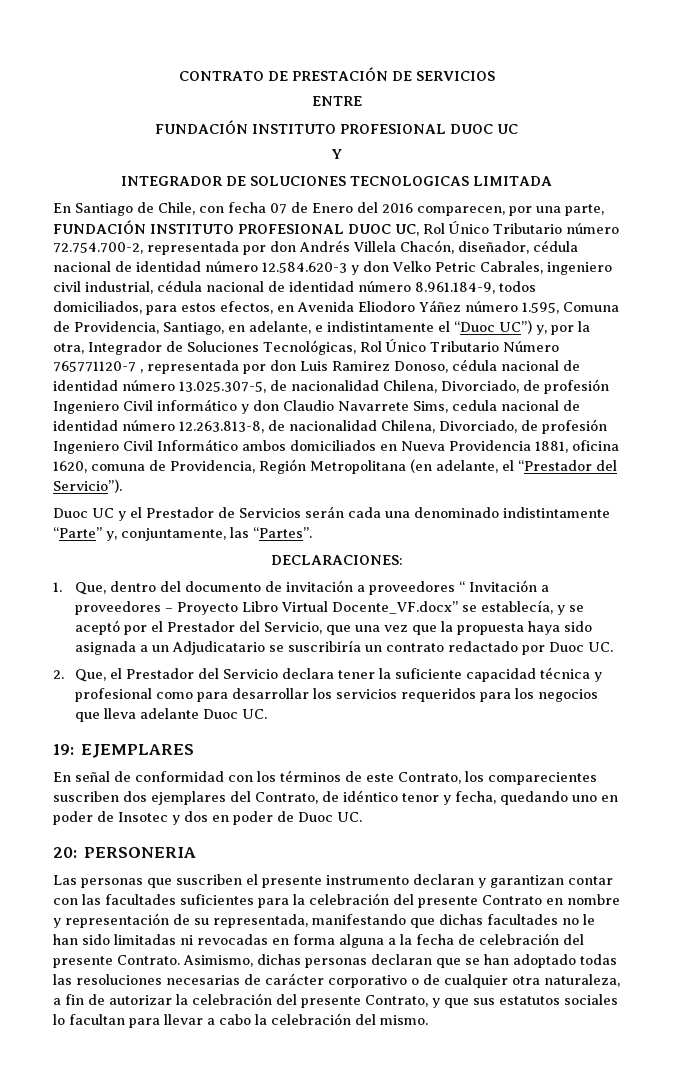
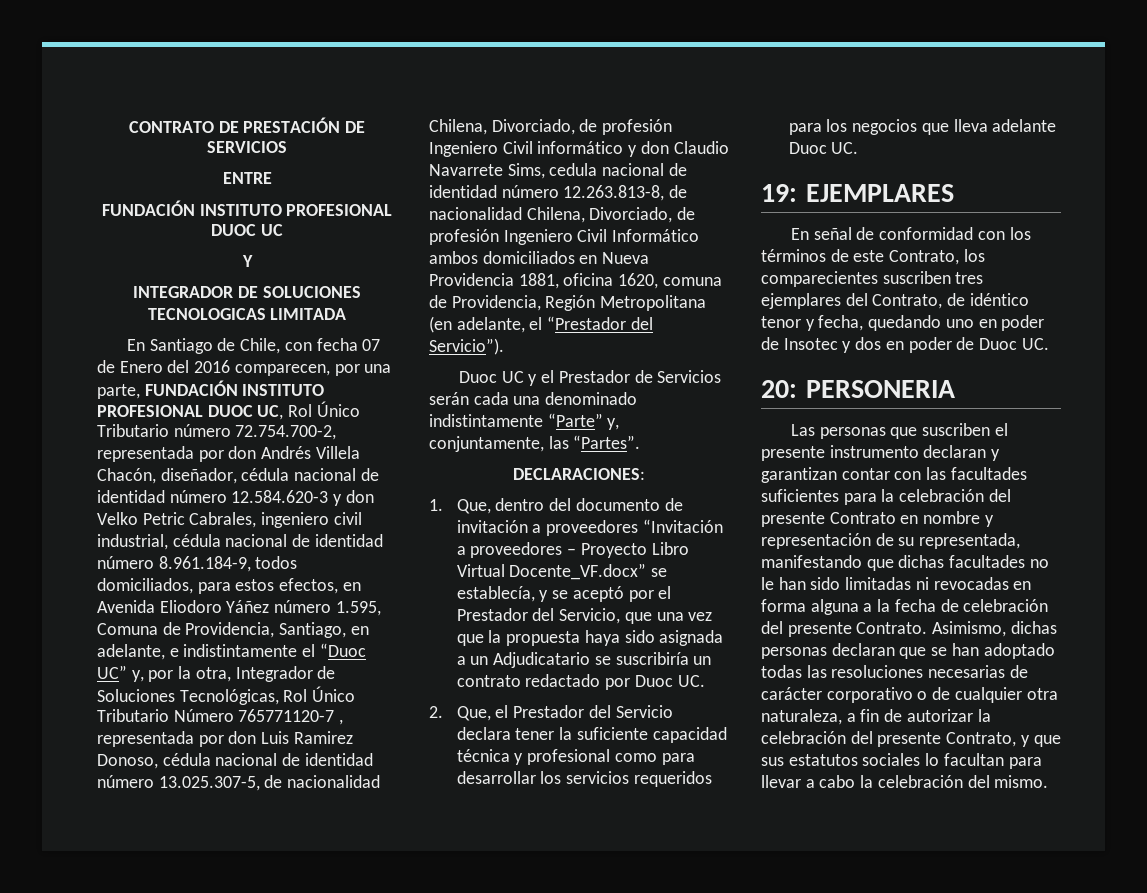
- En Santiago de Chile, con fecha 07 de Enero del 2016 comparecen, por una parte, FUNDACIÓN INSTITUTO PROFESIONAL DUOC UC, Rol Único Tributario número 72.754.700-2, representada por don Andrés Villela Chacón, diseñador, cédula nacional de identidad número 12.584.620-3 y don Velko Petric Cabrales, ingeniero civil industrial, cédula nacional de identidad número 8.961.184-9, todos domiciliados, para estos efectos, en Avenida Eliodoro Yáñez número 1.595, Comuna de Providencia, Santiago, en adelante, e indistintamente el “Duoc UC”) y, por la otra, Integrador de Soluciones Tecnológicas, Rol Único Tributario Número 765771120-7 , representada por don Luis Ramirez Donoso, cédula nacional de identidad número 13.025.307-5, de nacionalidad Chilena, Divorciado, de profesión Ingeniero Civil informático y don Claudio Navarrete Sims, cedula nacional de identidad número 12.263.813-8, de nacionalidad Chilena, Divorciado, de profesión Ingeniero Civil Informático ambos domiciliados en Nueva Providencia 1881, oficina 1620, comuna de Providencia, Región Metropolitana (en adelante, el “Prestador del Servicio”).
+ En Santiago de Chile, con fecha 07 de Enero del 2016 comparecen, por una parte, FUNDACIÓN INSTITUTO PROFESIONAL DUOC UC, Rol Único Tributario número 72.754.700-2, representada por don Andrés Villela Chacón, diseñador, cédula nacional de identidad número 12.584.620-3 y don Velko Petric Cabrales, ingeniero civil industrial, cédula nacional de identidad número 8.961.184-9, todos domiciliados, para estos efectos, en Avenida Eliodoro Yáñez número 1.595, Comuna de Providencia, Santiago, en adelante, e indistintamente el “Duoc UC” y, por la otra, Integrador de Soluciones Tecnológicas, Rol Único Tributario Número 765771120-7 , representada por don Luis Ramirez Donoso, cédula nacional de identidad número 13.025.307-5, de nacionalidad Chilena, Divorciado, de profesión Ingeniero Civil informático y don Claudio Navarrete Sims, cedula nacional de identidad número 12.263.813-8, de nacionalidad Chilena, Divorciado, de profesión Ingeniero Civil Informático ambos domiciliados en Nueva Providencia 1881, oficina 1620, comuna de Providencia, Región Metropolitana (en adelante, el “Prestador del Servicio”).
- 1. Que, dentro del documento de invitación a proveedores “ Invitación a proveedores – Proyecto Libro Virtual Docente_VF.docx” se establecía, y se aceptó por el Prestador del Servicio, que una vez que la propuesta haya sido asignada a un Adjudicatario se suscribiría un contrato redactado por Duoc UC.
+ 1. Que, dentro del documento de invitación a proveedores “Invitación a proveedores – Proyecto Libro Virtual Docente_VF.docx” se establecía, y se aceptó por el Prestador del Servicio, que una vez que la propuesta haya sido asignada a un Adjudicatario se suscribiría un contrato redactado por Duoc UC.
- En señal de conformidad con los términos de este Contrato, los comparecientes suscriben dos ejemplares del Contrato, de idéntico tenor y fecha, quedando uno en poder de Insotec y dos en poder de Duoc UC.
+ En señal de conformidad con los términos de este Contrato, los comparecientes suscriben tres ejemplares del Contrato, de idéntico tenor y fecha, quedando uno en poder de Insotec y dos en poder de Duoc UC.

